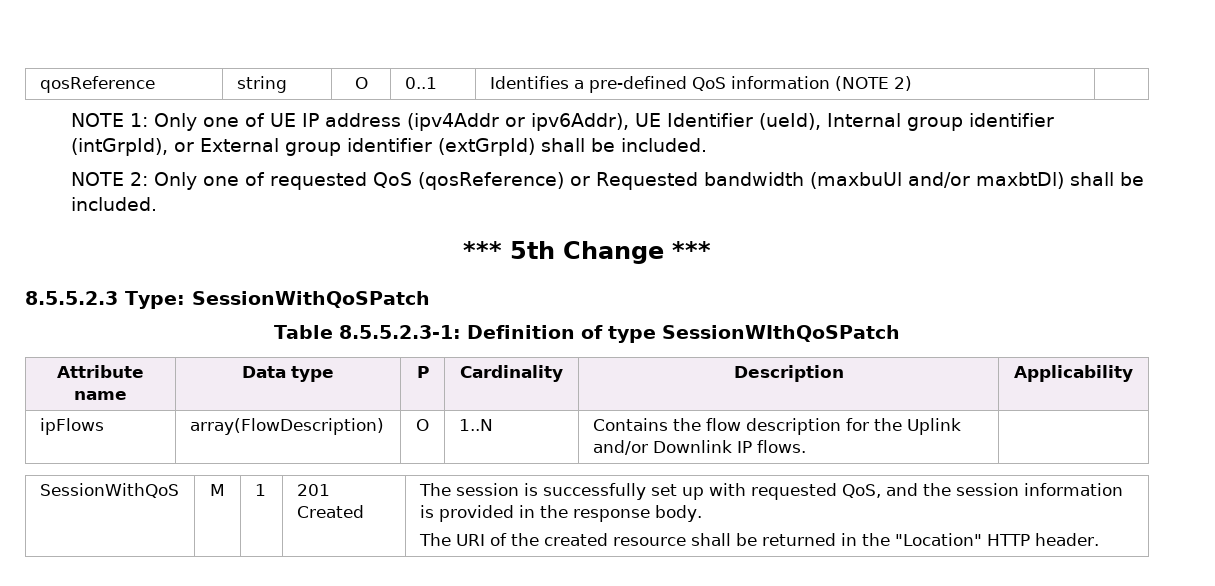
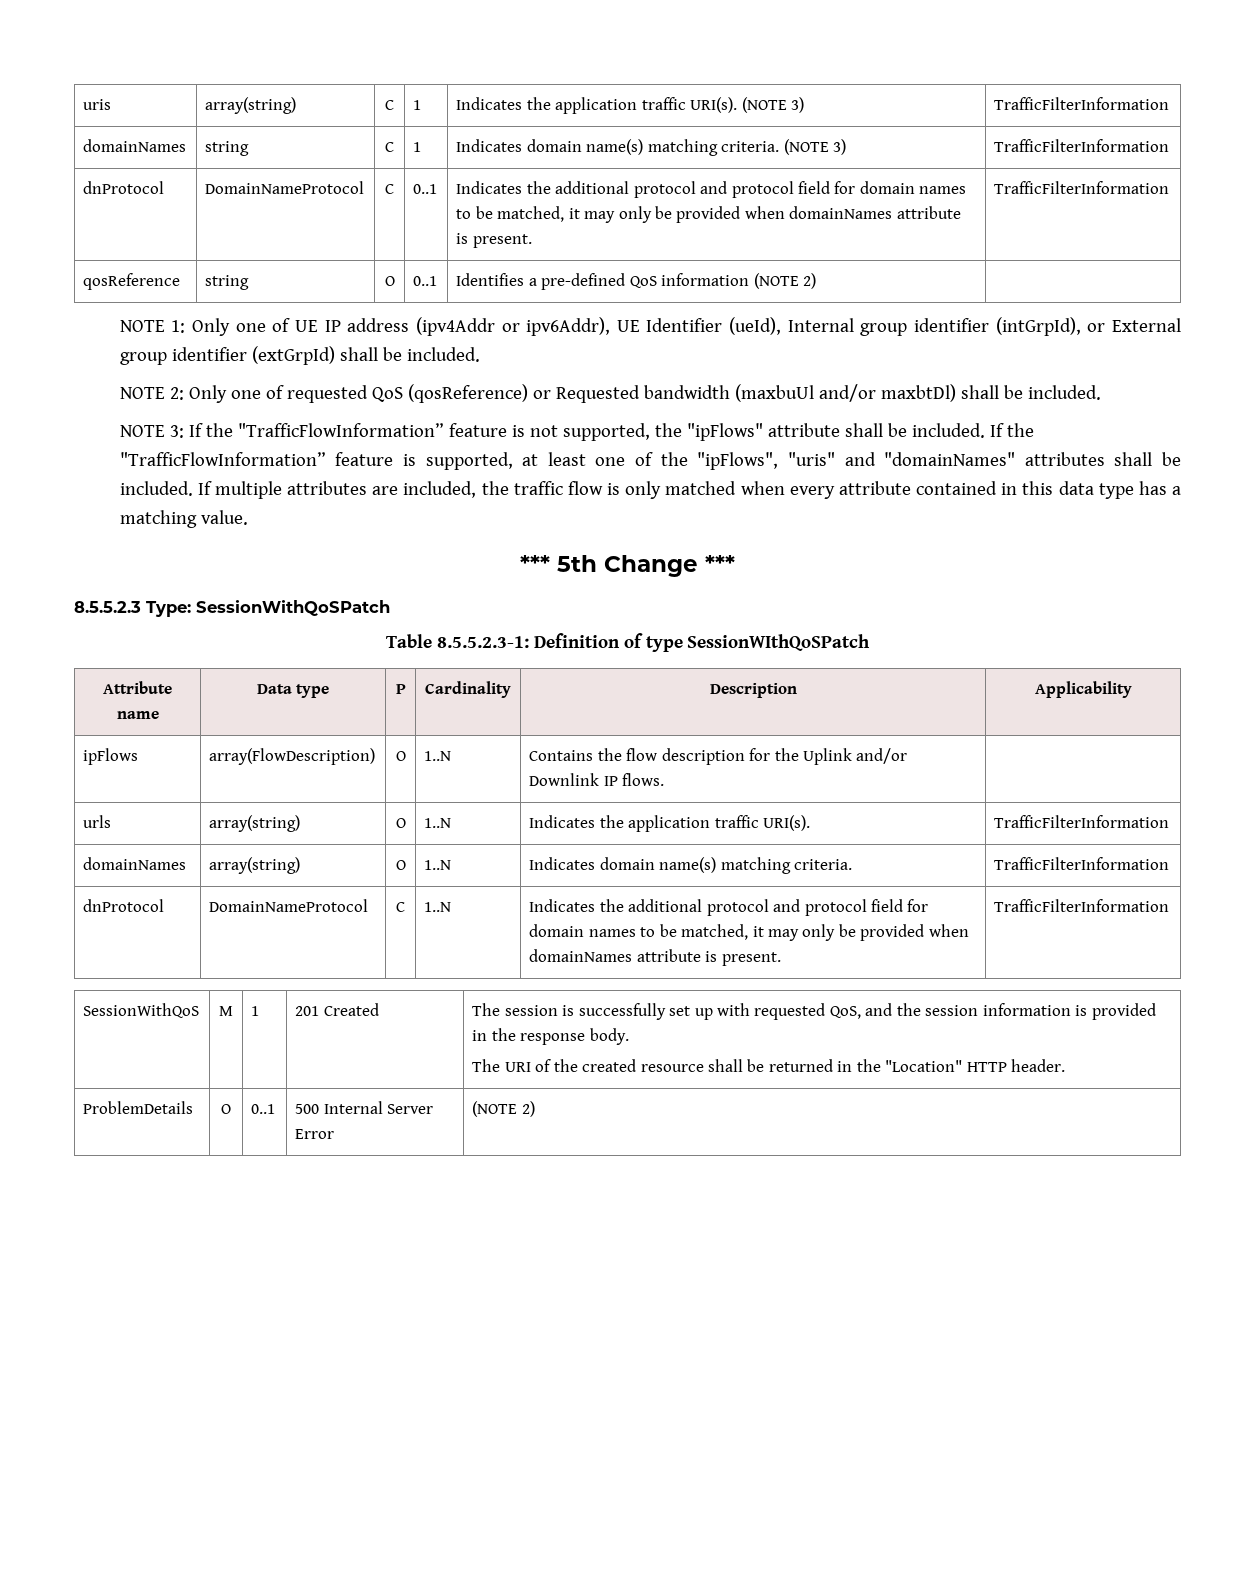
+ uris | array(string) | C | 1 | Indicates the application traffic URI(s). (NOTE 3) | TrafficFilterInformation
+ domainNames | string | C | 1 | Indicates domain name(s) matching criteria. (NOTE 3) | TrafficFilterInformation
+ dnProtocol | DomainNameProtocol | C | 0..1 | Indicates the additional protocol and protocol field for domain names to be matched, it may only be provided when domainNames attribute is present. | TrafficFilterInformation
+ NOTE 3: If the "TrafficFlowInformation” feature is not supported, the "ipFlows" attribute shall be included. If the "TrafficFlowInformation” feature is supported, at least one of the "ipFlows", "uris" and "domainNames" attributes shall be included. If multiple attributes are included, the traffic flow is only matched when every attribute contained in this data type has a matching value.
+ urls | array(string) | O | 1..N | Indicates the application traffic URI(s). | TrafficFilterInformation
+ domainNames | array(string) | O | 1..N | Indicates domain name(s) matching criteria. | TrafficFilterInformation
+ dnProtocol | DomainNameProtocol | C | 1..N | Indicates the additional protocol and protocol field for domain names to be matched, it may only be provided when domainNames attribute is present. | TrafficFilterInformation
+ ProblemDetails | O | 0..1 | 500 Internal Server Error | (NOTE 2)

